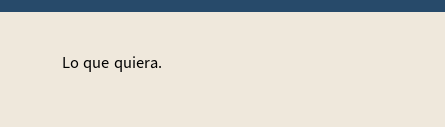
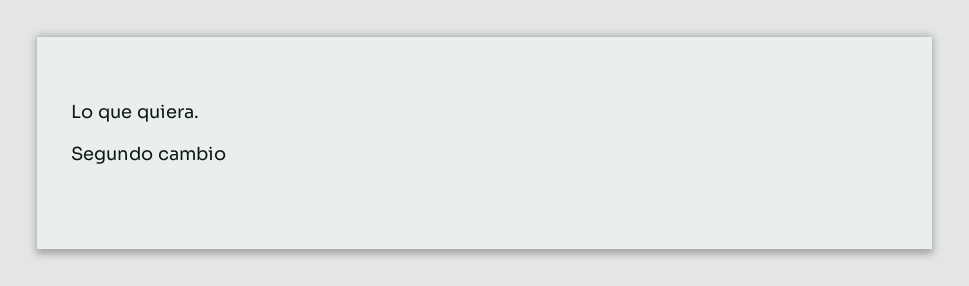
+ Segundo cambio

